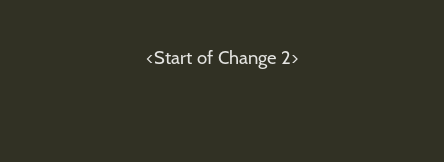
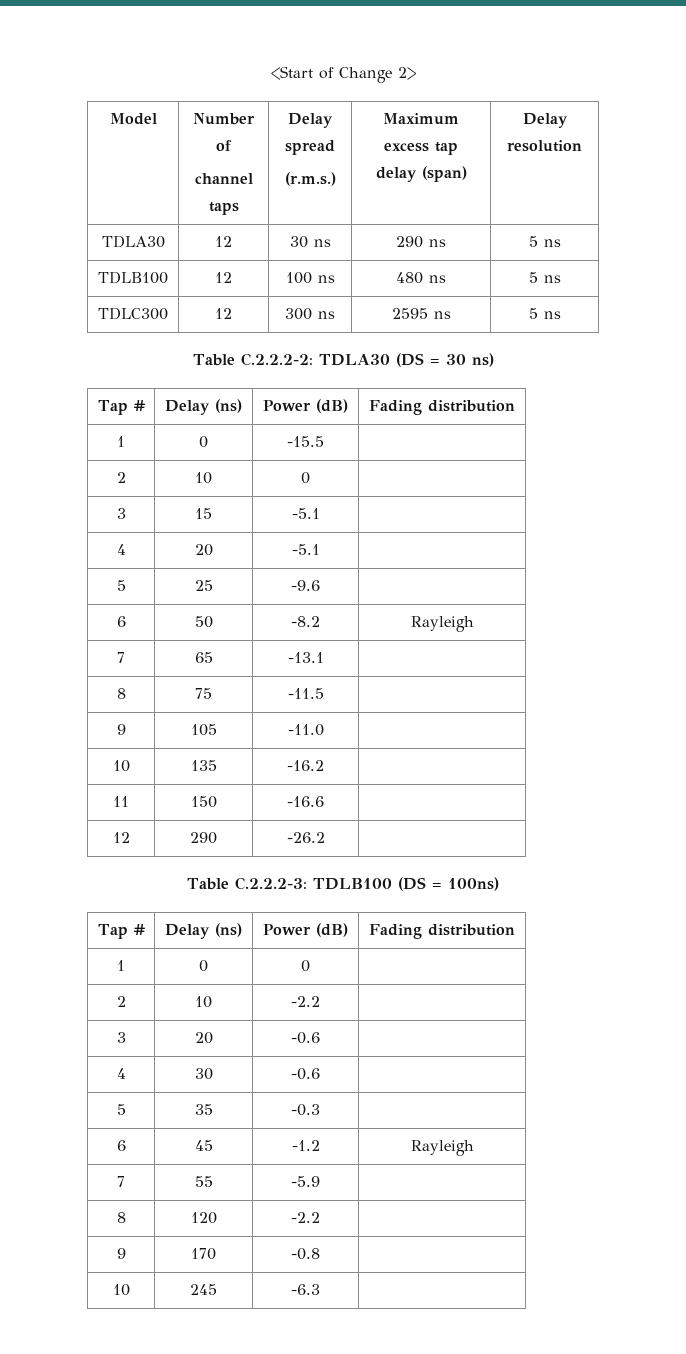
+ Model | Number of
+ channel taps | Delay spread
+ (r.m.s.) | Maximum excess tap delay (span) | Delay resolution
+ TDLA30 | 12 | 30 ns | 290 ns | 5 ns
+ TDLB100 | 12 | 100 ns | 480 ns | 5 ns
+ TDLC300 | 12 | 300 ns | 2595 ns | 5 ns
+ Table C.2.2.2-2: TDLA30 (DS = 30 ns)
+ Tap # | Delay (ns) | Power (dB) | Fading distribution
+ 1 | 0 | -15.5 |
+ 2 | 10 | 0 |
+ 3 | 15 | -5.1 |
+ 4 | 20 | -5.1 |
+ 5 | 25 | -9.6 |
+ 6 | 50 | -8.2 | Rayleigh
+ 7 | 65 | -13.1 |
+ 8 | 75 | -11.5 |
+ 9 | 105 | -11.0 |
+ 10 | 135 | -16.2 |
+ 11 | 150 | -16.6 |
+ 12 | 290 | -26.2 |
+ Table C.2.2.2-3: TDLB100 (DS = 100ns)
+ Tap # | Delay (ns) | Power (dB) | Fading distribution
+ 1 | 0 | 0 |
+ 2 | 10 | -2.2 |
+ 3 | 20 | -0.6 |
+ 4 | 30 | -0.6 |
+ 5 | 35 | -0.3 |
+ 6 | 45 | -1.2 | Rayleigh
+ 7 | 55 | -5.9 |
+ 8 | 120 | -2.2 |
+ 9 | 170 | -0.8 |
+ 10 | 245 | -6.3 |

